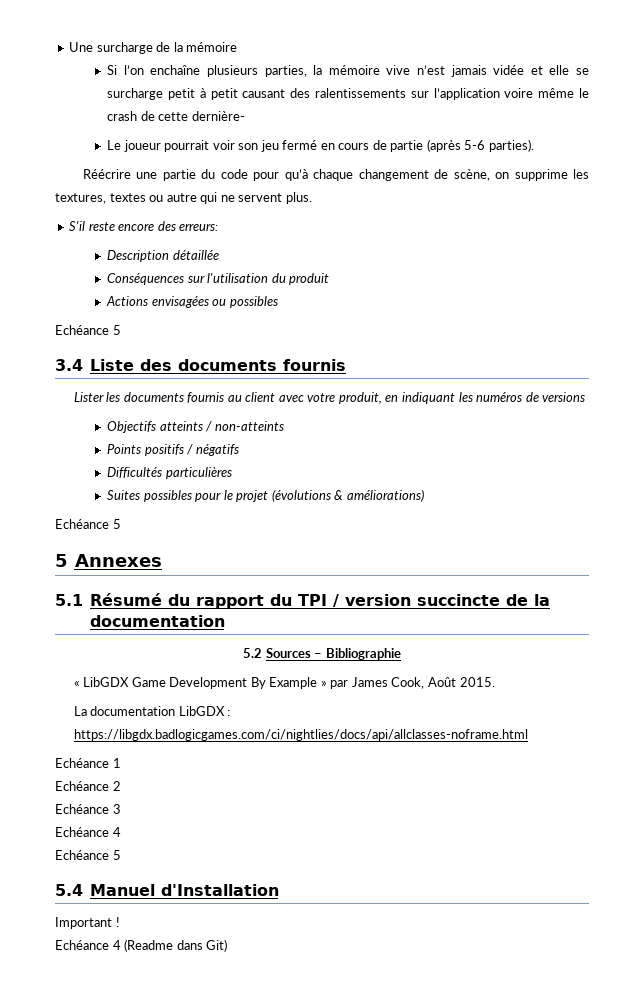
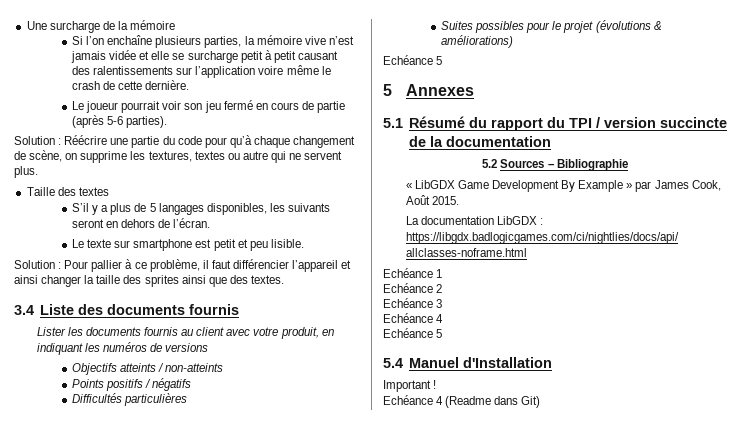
- Si l’on enchaîne plusieurs parties, la mémoire vive n’est jamais vidée et elle se surcharge petit à petit causant des ralentissements sur l’application voire même le crash de cette dernière-
+ Si l’on enchaîne plusieurs parties, la mémoire vive n’est jamais vidée et elle se surcharge petit à petit causant des ralentissements sur l’application voire même le crash de cette dernière.
- Réécrire une partie du code pour qu’à chaque changement de scène, on supprime les textures, textes ou autre qui ne servent plus.
+ Solution : Réécrire une partie du code pour qu’à chaque changement de scène, on supprime les textures, textes ou autre qui ne servent plus.
- S'il reste encore des erreurs:
- Description détaillée
- Conséquences sur l'utilisation du produit
- Actions envisagées ou possibles
- Echéance 5
+ Taille des textes
+ S’il y a plus de 5 langages disponibles, les suivants seront en dehors de l’écran.
+ Le texte sur smartphone est petit et peu lisible.
+ Solution : Pour pallier à ce problème, il faut différencier l’appareil et ainsi changer la taille des sprites ainsi que des textes.

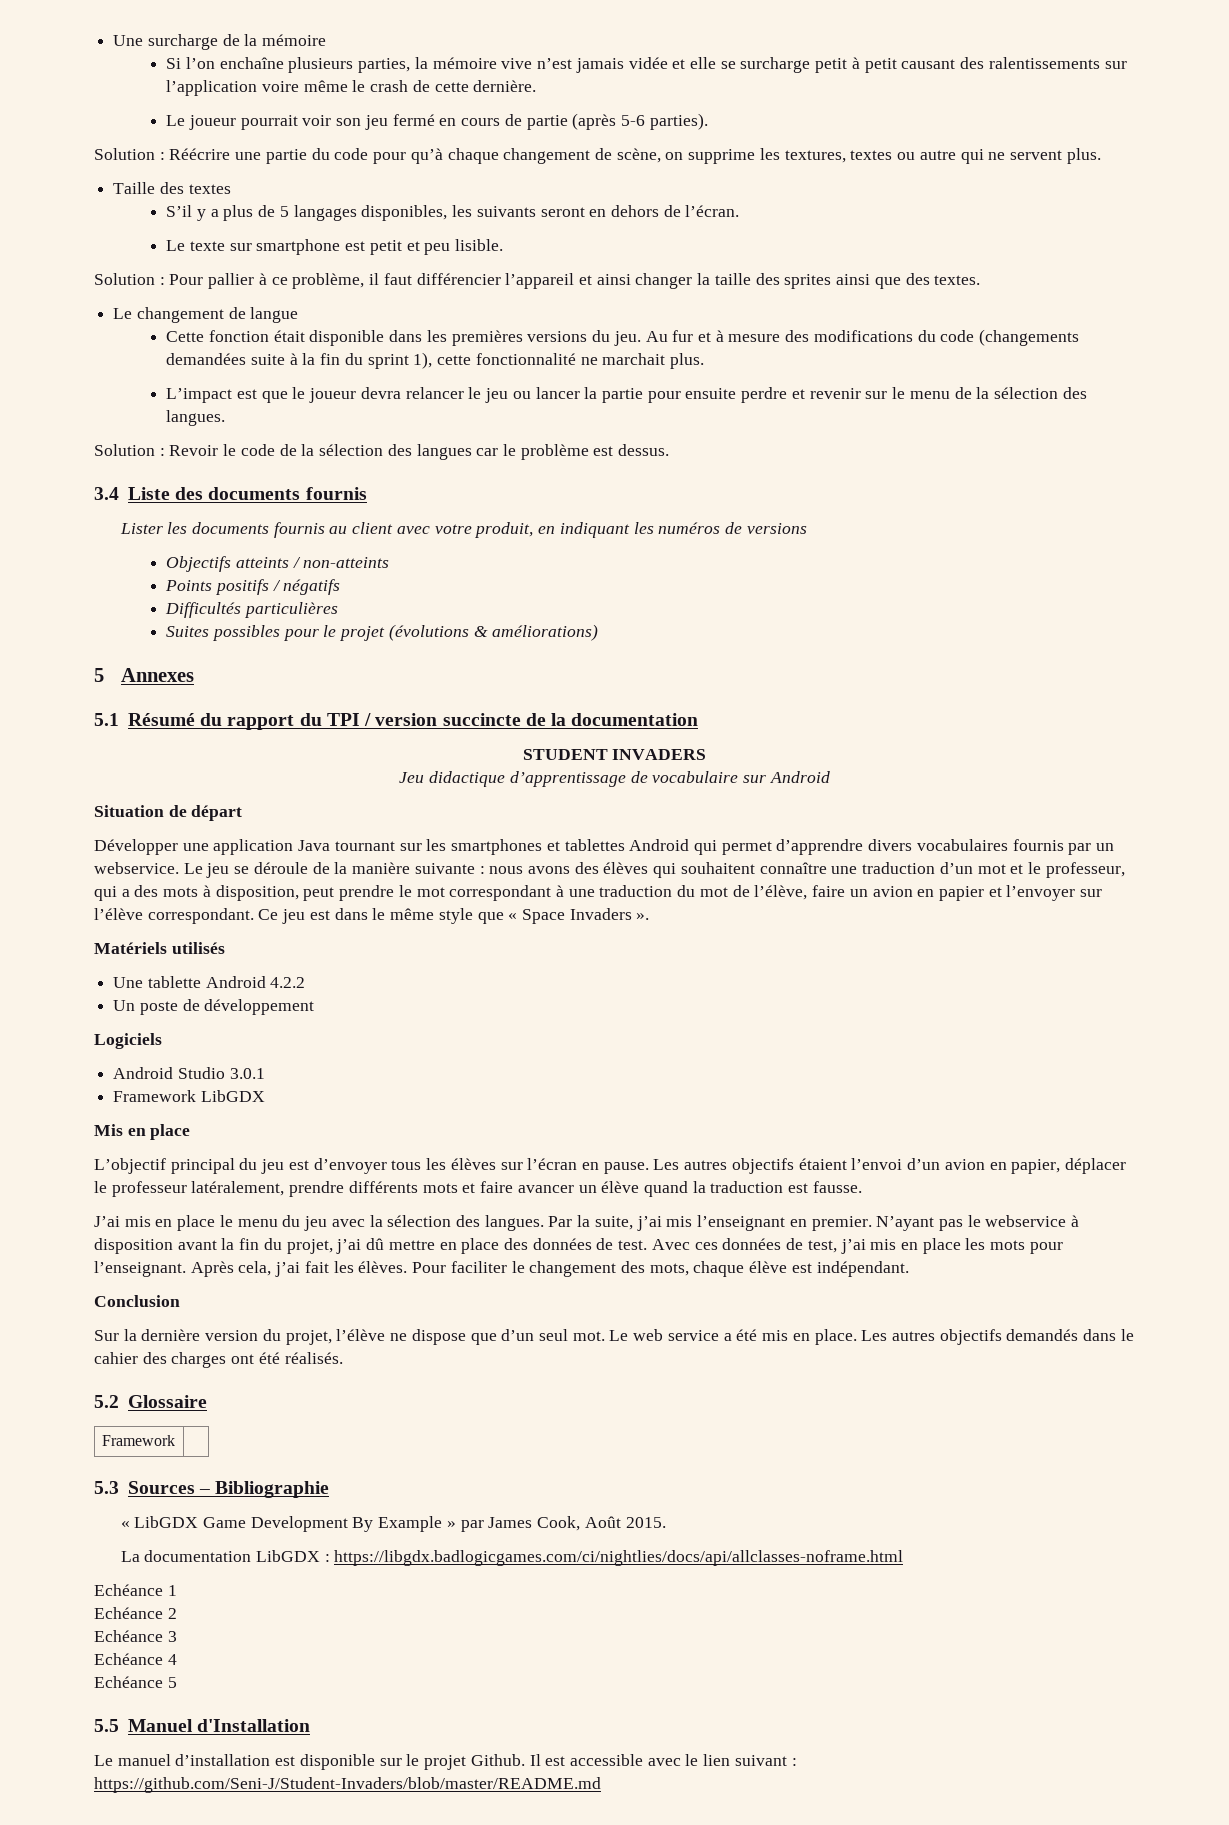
+ Le changement de langue
+ Cette fonction était disponible dans les premières versions du jeu. Au fur et à mesure des modifications du code (changements demandées suite à la fin du sprint 1), cette fonctionnalité ne marchait plus.
+ L’impact est que le joueur devra relancer le jeu ou lancer la partie pour ensuite perdre et revenir sur le menu de la sélection des langues.
+ Solution : Revoir le code de la sélection des langues car le problème est dessus.
  Suites possibles pour le projet (évolutions & améliorations)
- Echéance 5
- 5.2 Sources – Bibliographie
+ STUDENT INVADERS
+ Jeu didactique d’apprentissage de vocabulaire sur Android
+ Situation de départ
+ Développer une application Java tournant sur les smartphones et tablettes Android qui permet d’apprendre divers vocabulaires fournis par un webservice. Le jeu se déroule de la manière suivante : nous avons des élèves qui souhaitent connaître une traduction d’un mot et le professeur, qui a des mots à disposition, peut prendre le mot correspondant à une traduction du mot de l’élève, faire un avion en papier et l’envoyer sur l’élève correspondant. Ce jeu est dans le même style que « Space Invaders ».
+ Matériels utilisés
+ Une tablette Android 4.2.2
+ Un poste de développement
+ Logiciels
+ Android Studio 3.0.1
+ Framework LibGDX
+ Mis en place
+ L’objectif principal du jeu est d’envoyer tous les élèves sur l’écran en pause. Les autres objectifs étaient l’envoi d’un avion en papier, déplacer le professeur latéralement, prendre différents mots et faire avancer un élève quand la traduction est fausse.
+ J’ai mis en place le menu du jeu avec la sélection des langues. Par la suite, j’ai mis l’enseignant en premier. N’ayant pas le webservice à disposition avant la fin du projet, j’ai dû mettre en place des données de test. Avec ces données de test, j’ai mis en place les mots pour l’enseignant. Après cela, j’ai fait les élèves. Pour faciliter le changement des mots, chaque élève est indépendant.
+ Conclusion
+ Sur la dernière version du projet, l’élève ne dispose que d’un seul mot. Le web service a été mis en place. Les autres objectifs demandés dans le cahier des charges ont été réalisés.
+ 5.2 Glossaire
+ Framework |
+ 5.3 Sources – Bibliographie
- 5.4 Manuel d'Installation
+ 5.5 Manuel d'Installation
- Important !
- Echéance 4 (Readme dans Git)
+ Le manuel d’installation est disponible sur le projet Github. Il est accessible avec le lien suivant : https://github.com/Seni-J/Student-Invaders/blob/master/README.md

